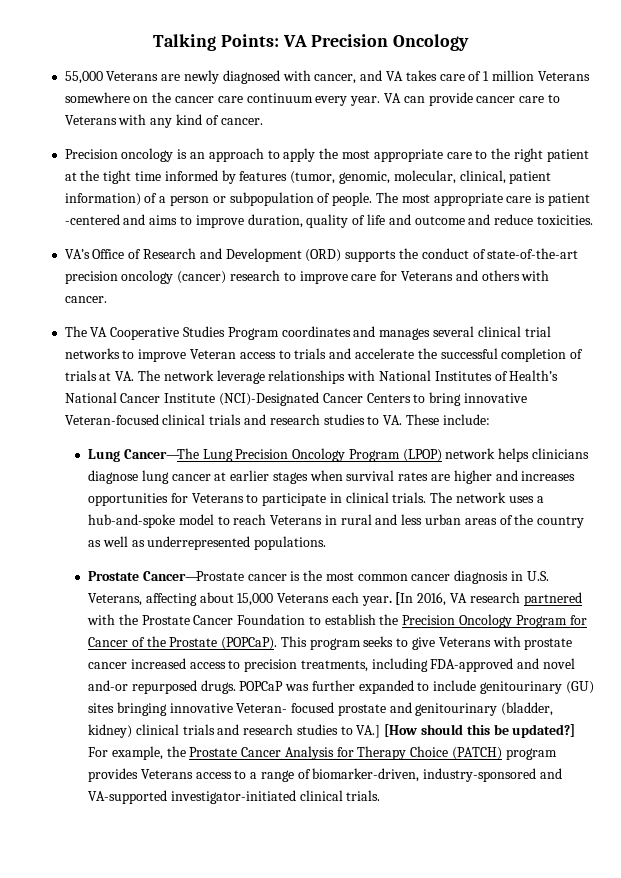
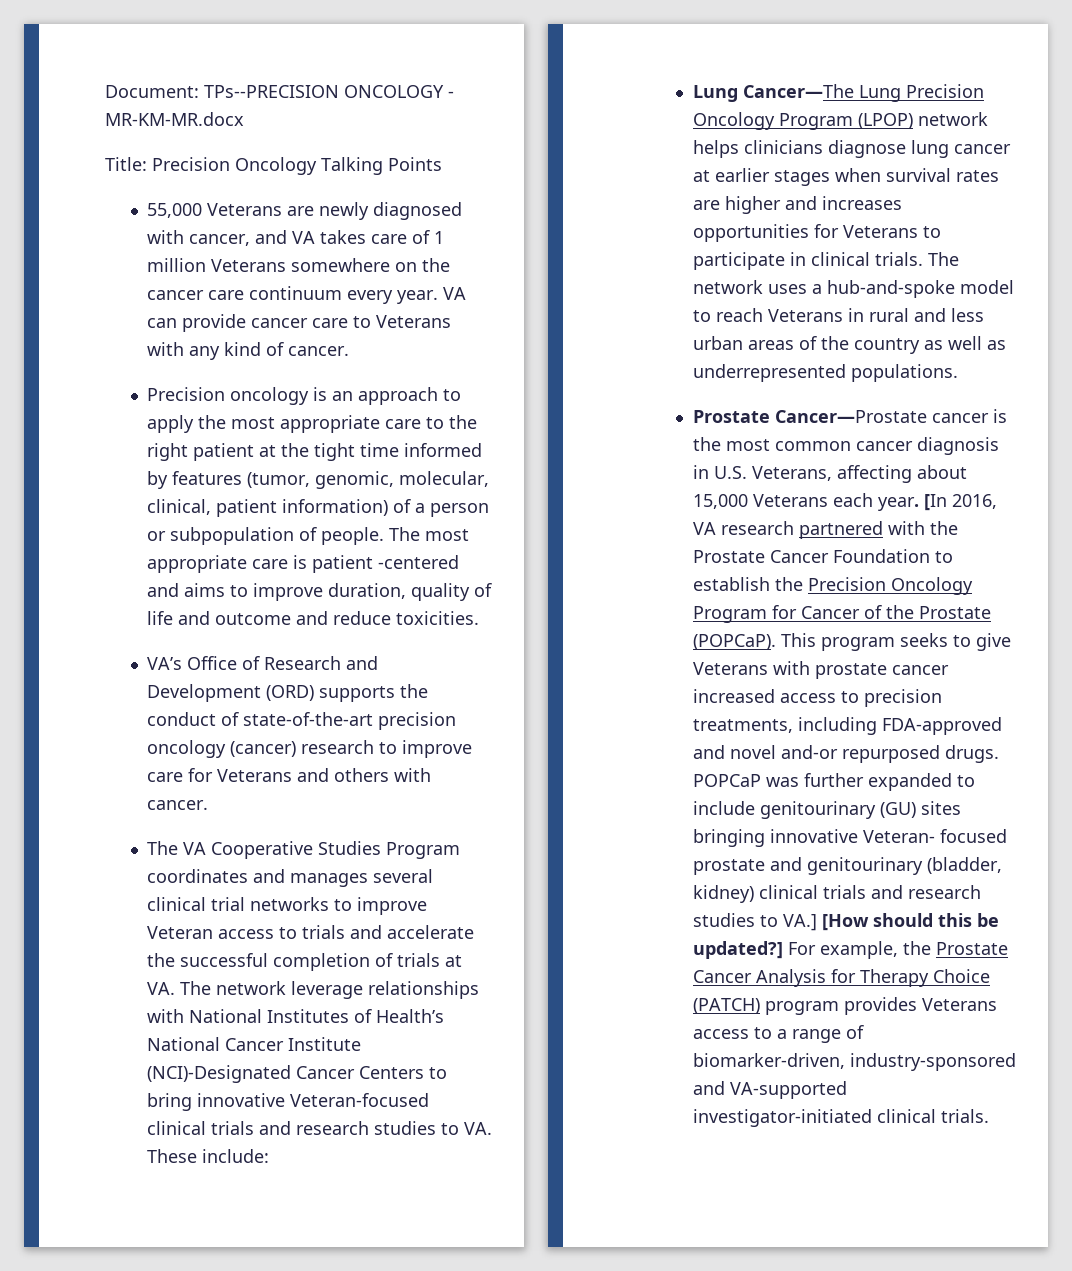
- Talking Points: VA Precision Oncology
+ Document: TPs--PRECISION ONCOLOGY - MR-KM-MR.docx
+ Title: Precision Oncology Talking Points

